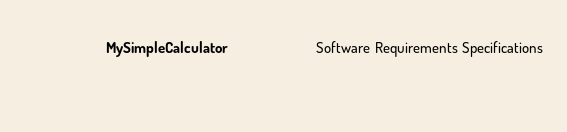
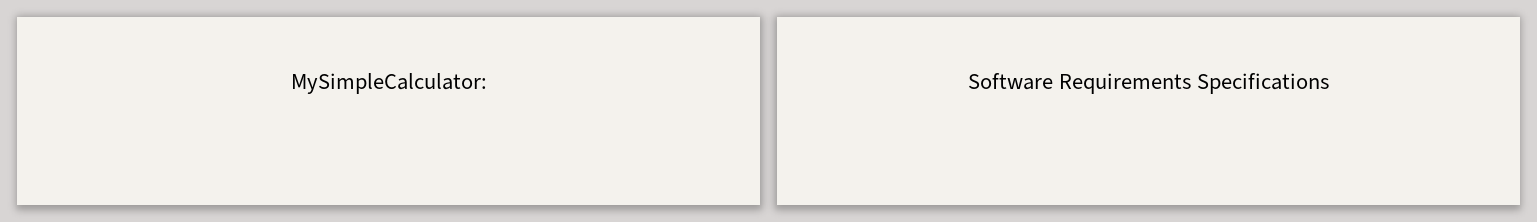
- MySimpleCalculator
+ MySimpleCalculator:

